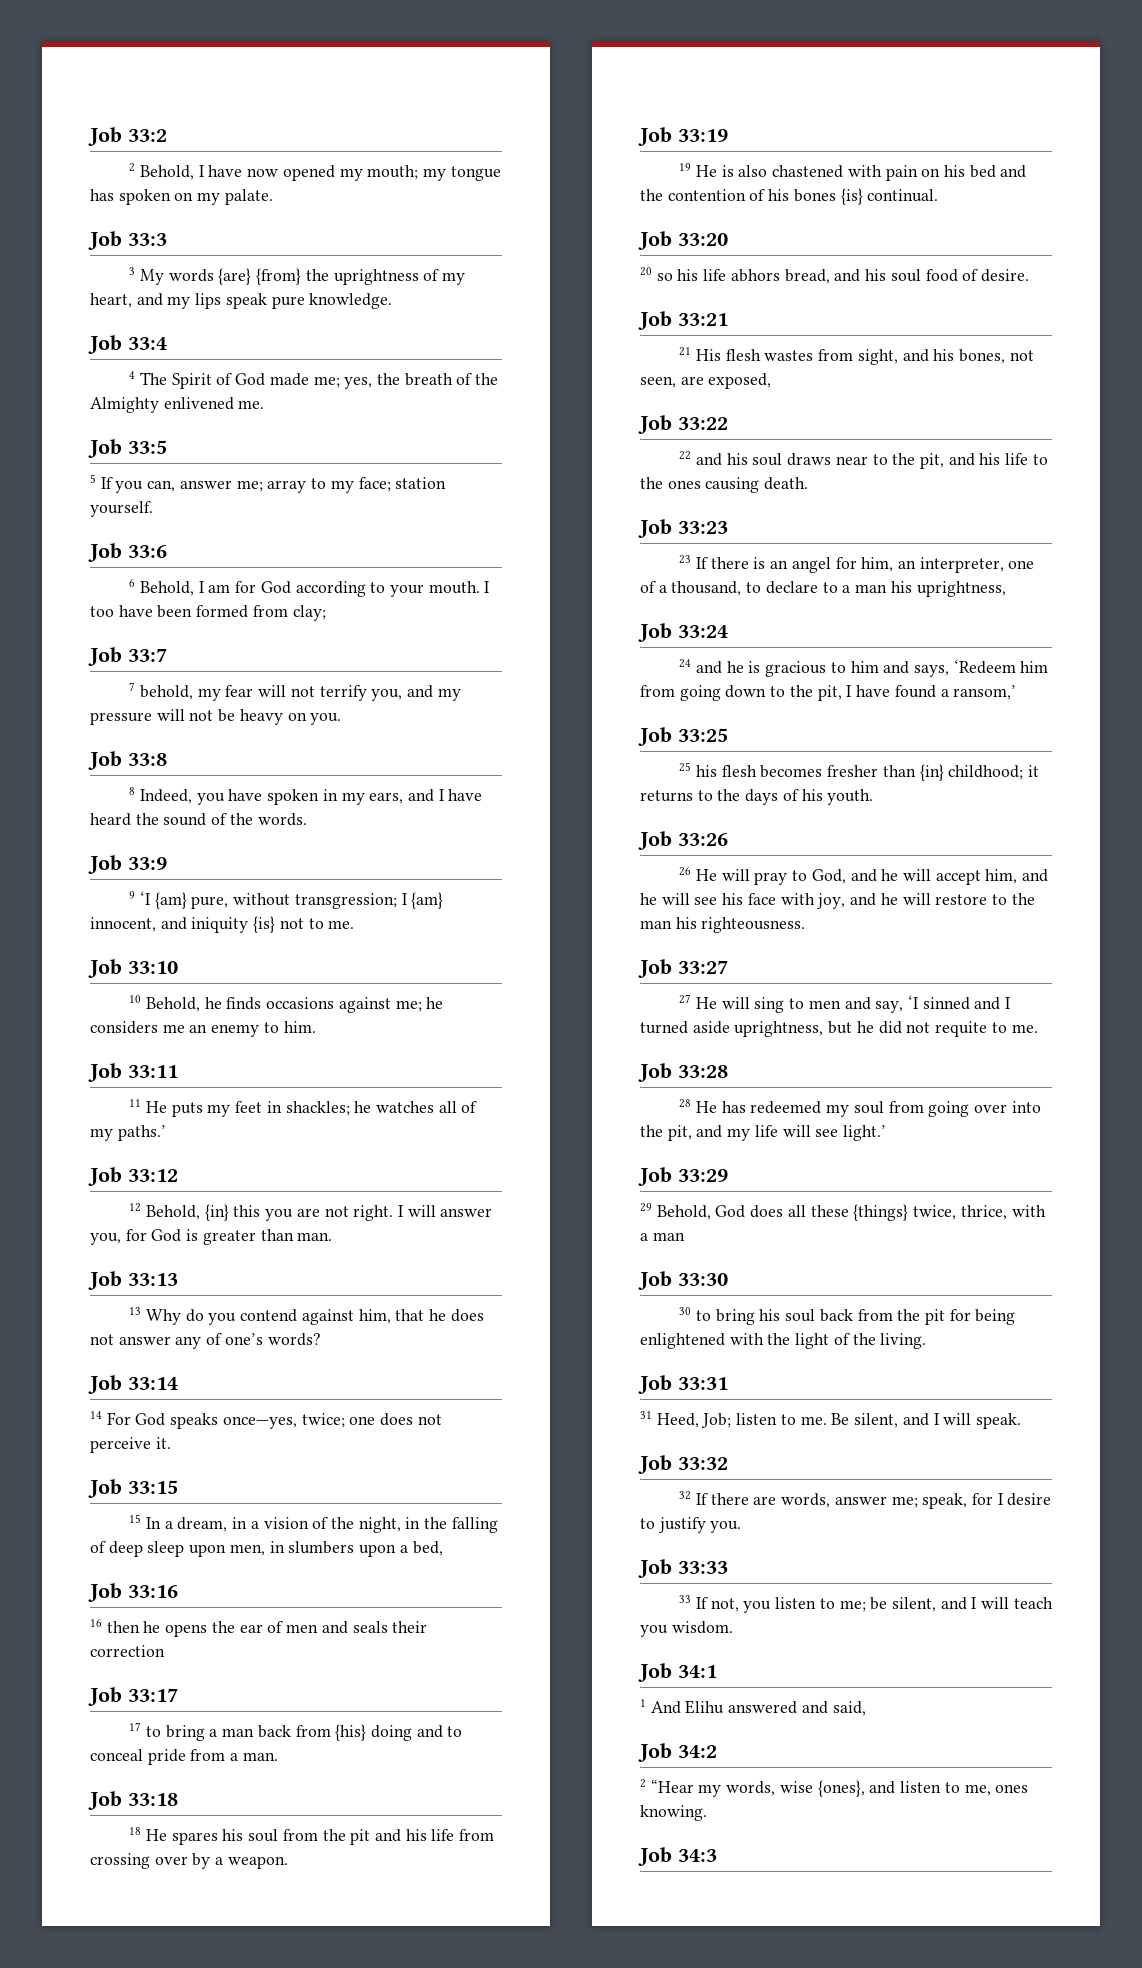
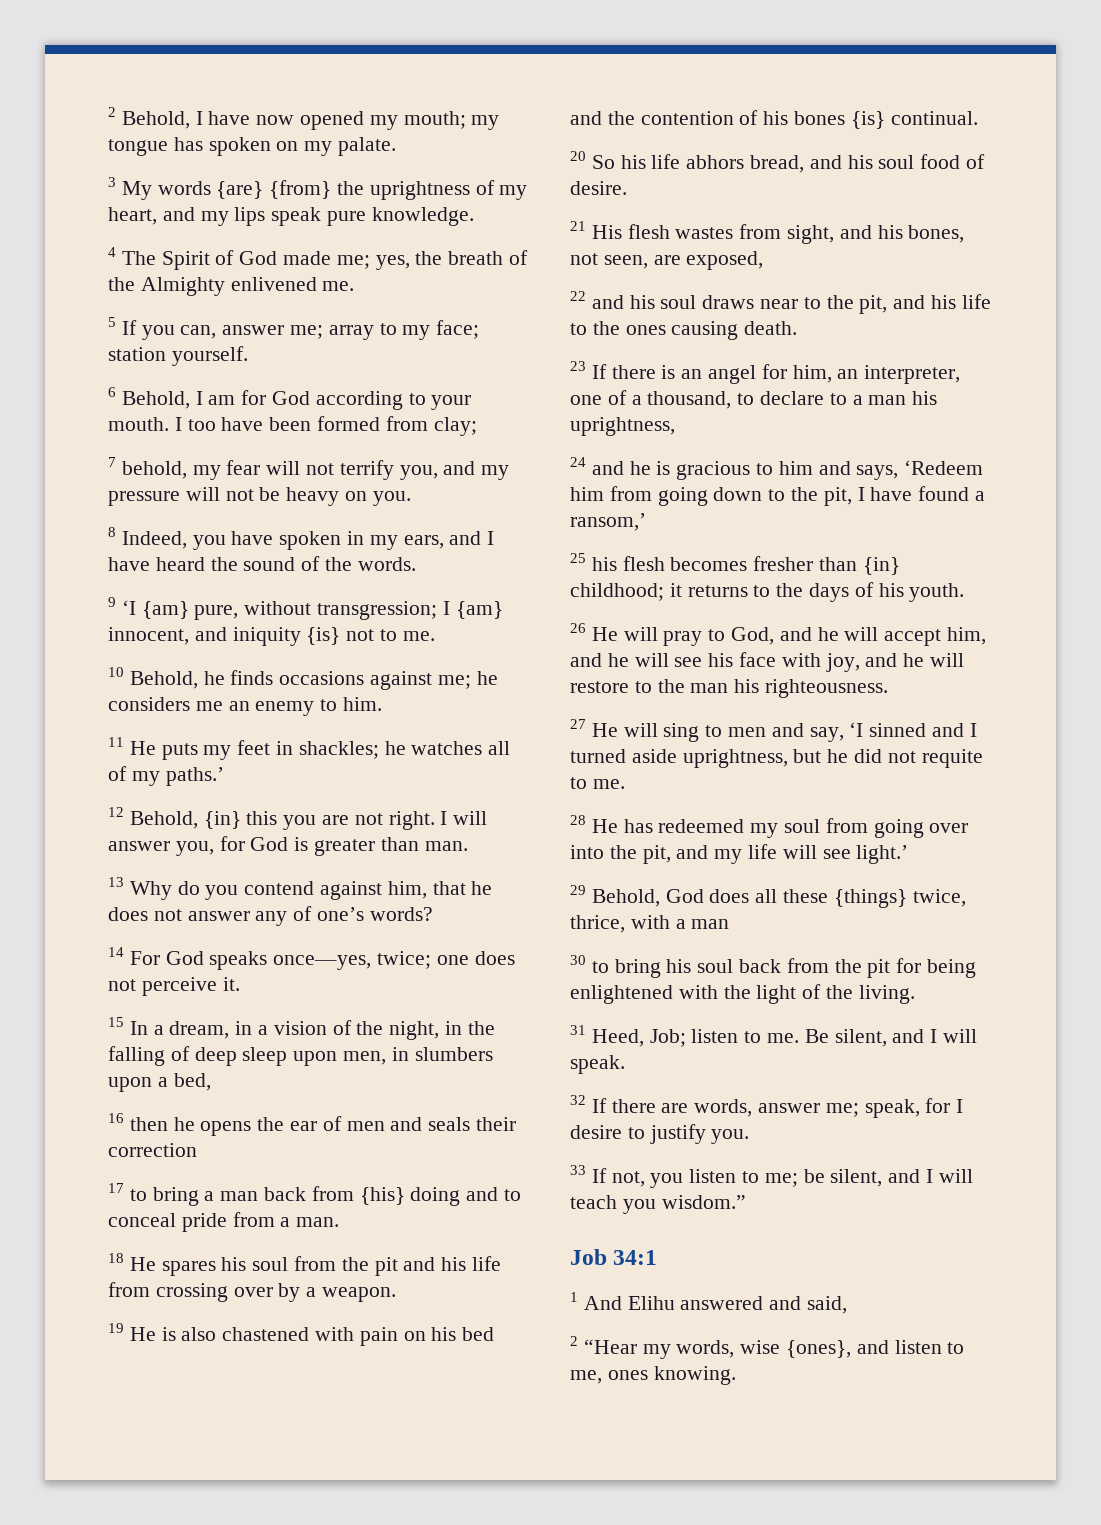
- Job 33:2
- Job 33:3
- Job 33:4
- Job 33:5
- Job 33:6
- Job 33:7
- Job 33:8
- Job 33:9
- Job 33:10
- Job 33:11
- Job 33:12
- Job 33:13
- Job 33:14
- Job 33:15
- Job 33:16
- Job 33:17
- Job 33:18
- Job 33:19
- Job 33:20
- 20 so his life abhors bread, and his soul food of desire.
+ 20 So his life abhors bread, and his soul food of desire.
- Job 33:21
- Job 33:22
- Job 33:23
- Job 33:24
- Job 33:25
- Job 33:26
- Job 33:27
- Job 33:28
- Job 33:29
- Job 33:30
- Job 33:31
- Job 33:32
- Job 33:33
- 33 If not, you listen to me; be silent, and I will teach you wisdom.
+ 33 If not, you listen to me; be silent, and I will teach you wisdom.”
- Job 34:2
- Job 34:3

